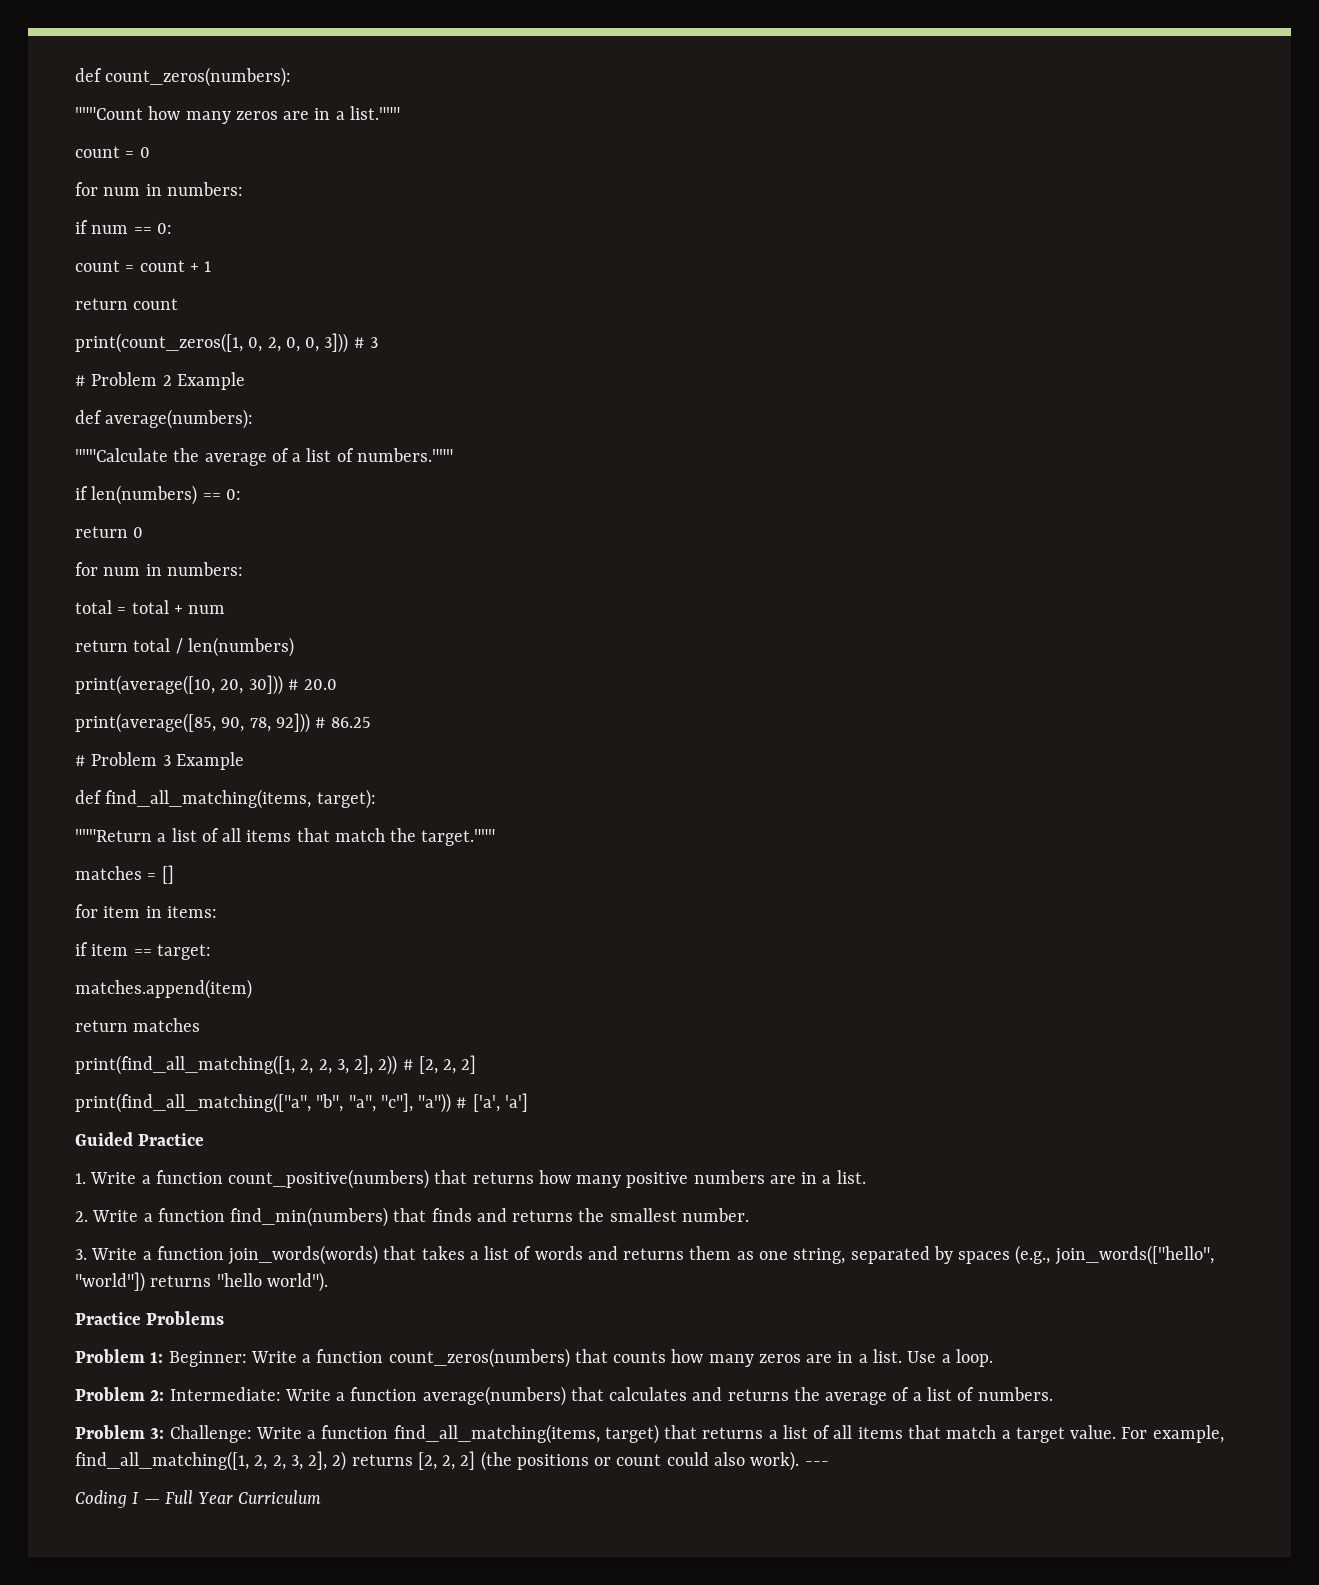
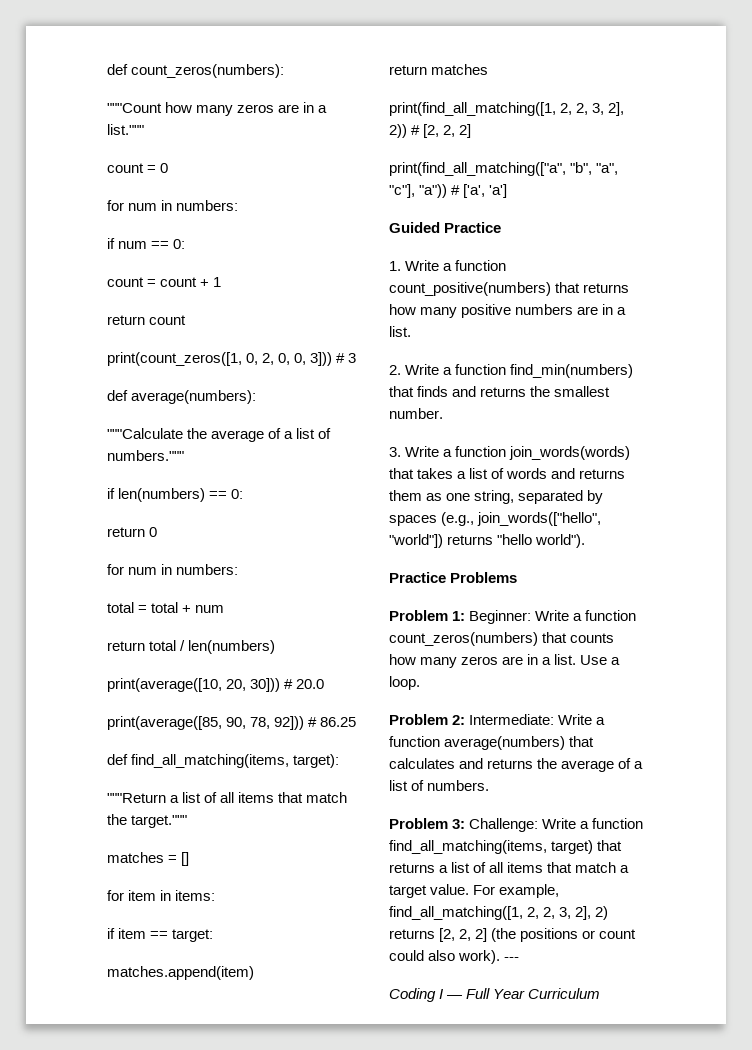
- # Problem 2 Example
- # Problem 3 Example

